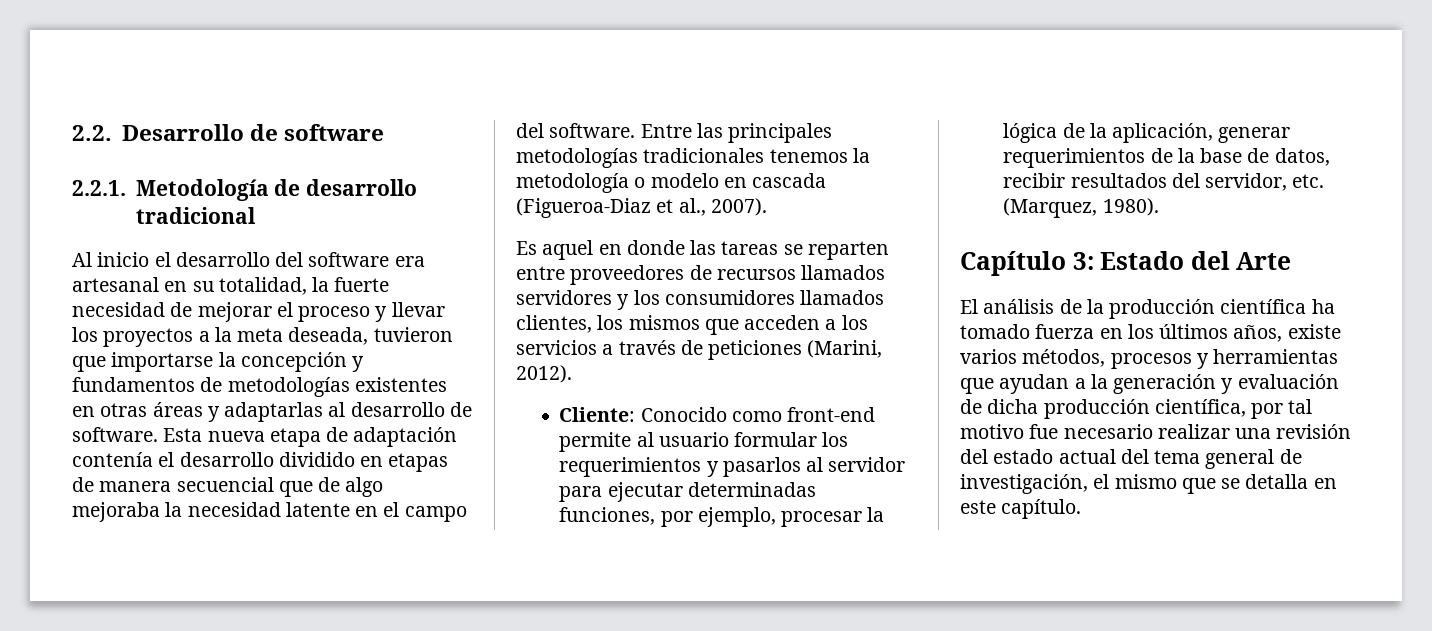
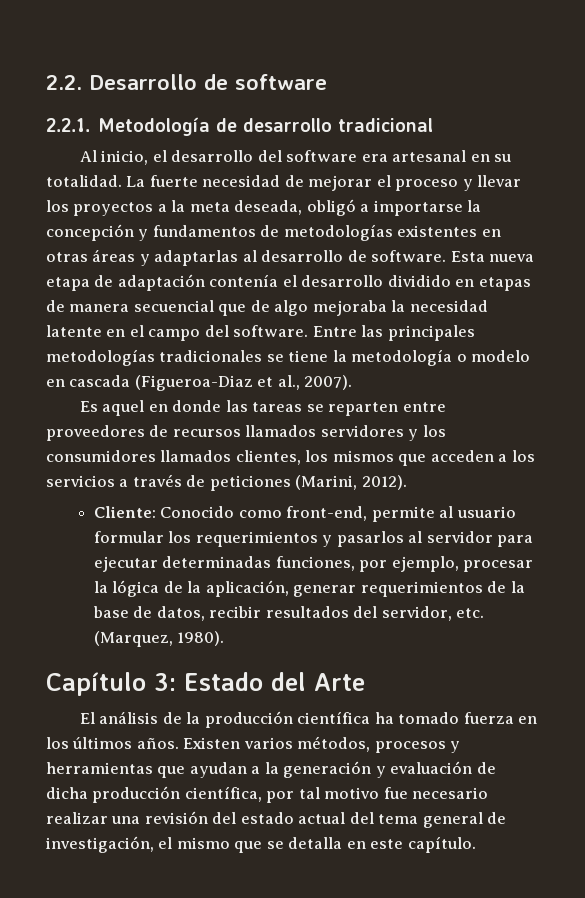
- Al inicio el desarrollo del software era artesanal en su totalidad, la fuerte necesidad de mejorar el proceso y llevar los proyectos a la meta deseada, tuvieron que importarse la concepción y fundamentos de metodologías existentes en otras áreas y adaptarlas al desarrollo de software.
+ Al inicio, el desarrollo del software era artesanal en su totalidad. La fuerte necesidad de mejorar el proceso y llevar los proyectos a la meta deseada, obligó a importarse la concepción y fundamentos de metodologías existentes en otras áreas y adaptarlas al desarrollo de software.
- Entre las principales metodologías tradicionales tenemos la metodología o modelo en cascada (Figueroa-Diaz et al., 2007).
+ Entre las principales metodologías tradicionales se tiene la metodología o modelo en cascada (Figueroa-Diaz et al., 2007).
- Cliente: Conocido como front-end permite al usuario formular los requerimientos y pasarlos al servidor para ejecutar determinadas funciones, por ejemplo, procesar la lógica de la aplicación, generar requerimientos de la base de datos, recibir resultados del servidor, etc. (Marquez, 1980).
+ Cliente: Conocido como front-end, permite al usuario formular los requerimientos y pasarlos al servidor para ejecutar determinadas funciones, por ejemplo, procesar la lógica de la aplicación, generar requerimientos de la base de datos, recibir resultados del servidor, etc. (Marquez, 1980).
- El análisis de la producción científica ha tomado fuerza en los últimos años, existe varios métodos, procesos y herramientas que ayudan a la generación y evaluación de dicha producción científica, por tal motivo fue necesario realizar una revisión del estado actual del tema general de investigación, el mismo que se detalla en este capítulo.
+ El análisis de la producción científica ha tomado fuerza en los últimos años. Existen varios métodos, procesos y herramientas que ayudan a la generación y evaluación de dicha producción científica, por tal motivo fue necesario realizar una revisión del estado actual del tema general de investigación, el mismo que se detalla en este capítulo.

